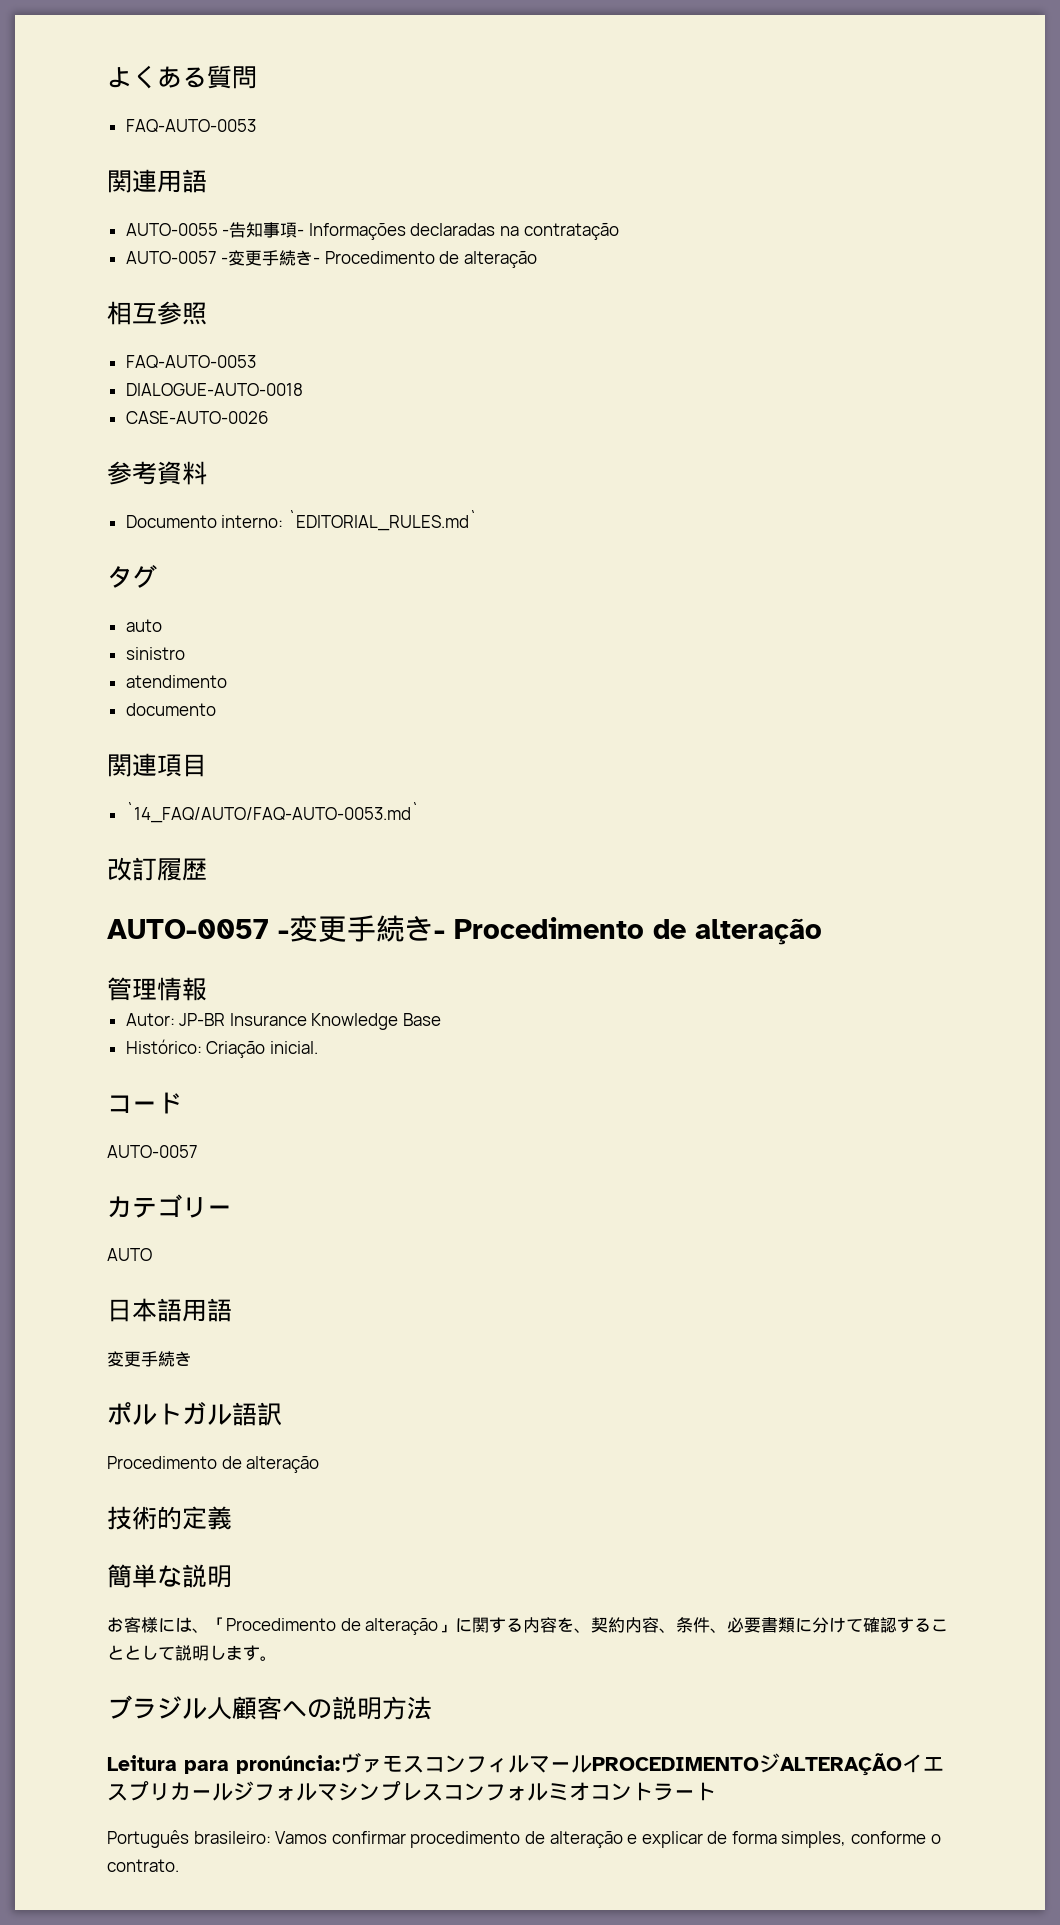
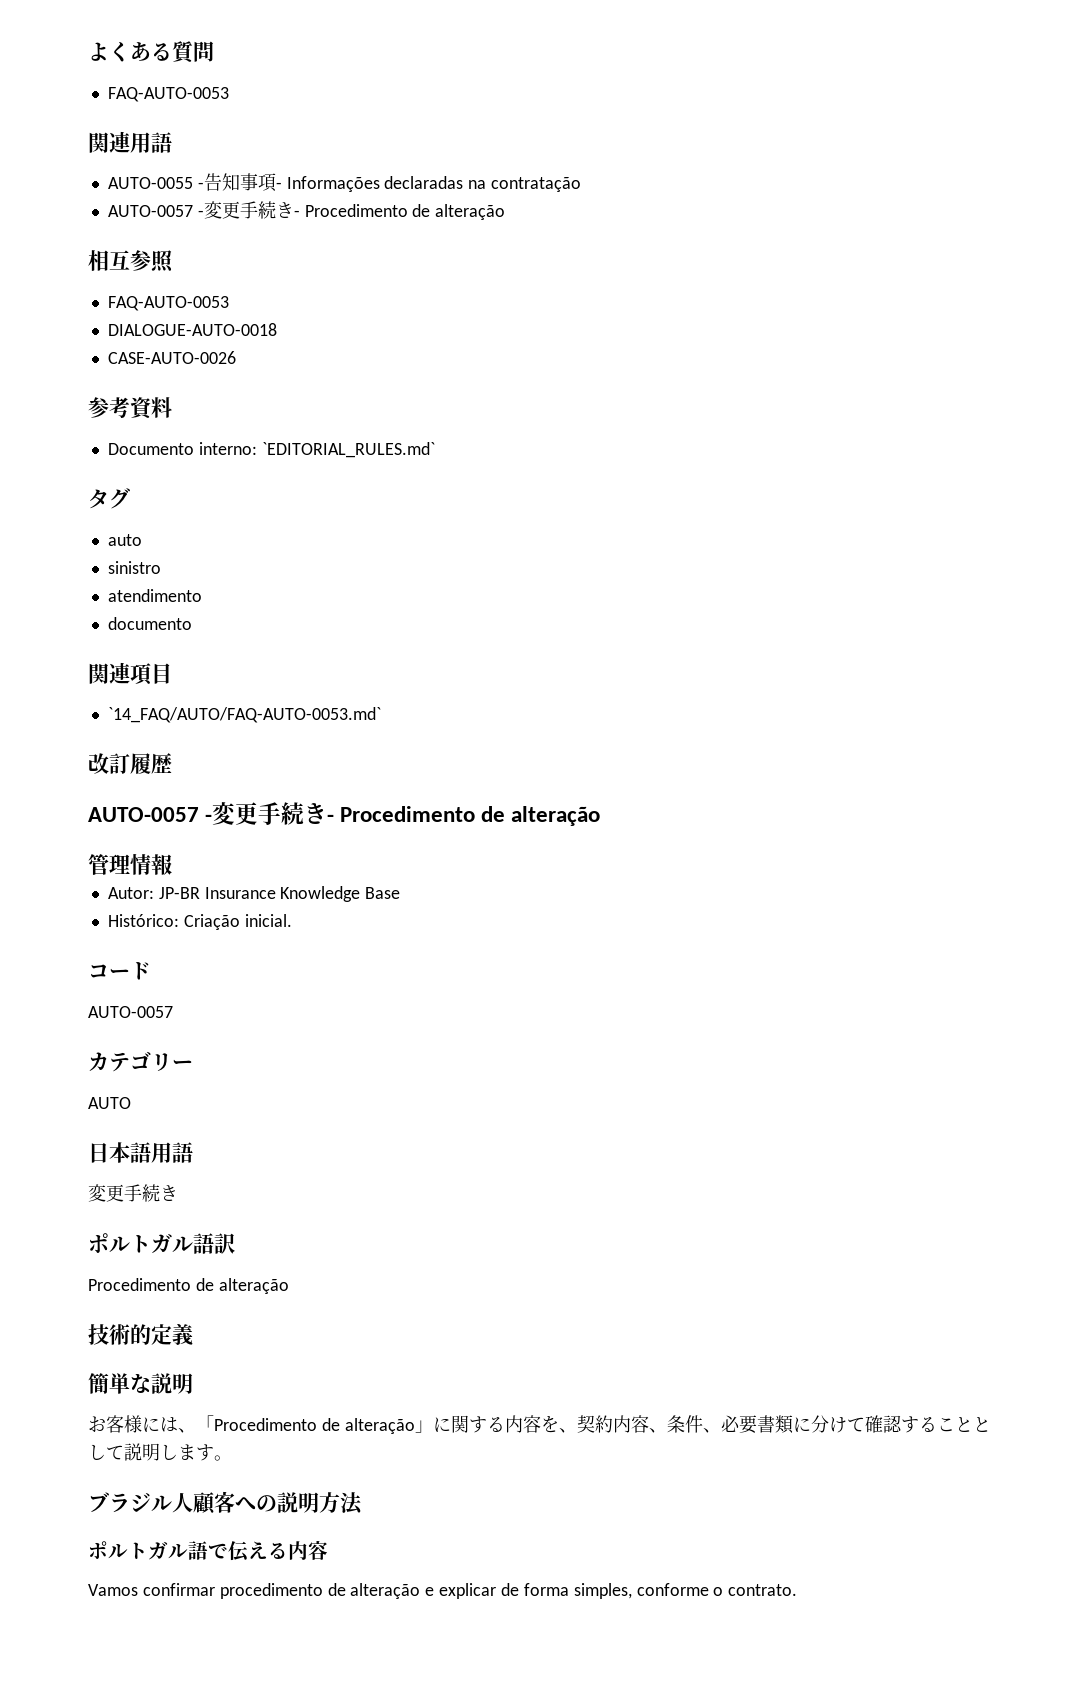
- Leitura para pronúncia:ヴァモスコンフィルマールPROCEDIMENTOジALTERAÇÃOイエスプリカールジフォルマシンプレスコンフォルミオコントラート
- Português brasileiro: Vamos confirmar procedimento de alteração e explicar de forma simples, conforme o contrato.
+ ポルトガル語で伝える内容
+ Vamos confirmar procedimento de alteração e explicar de forma simples, conforme o contrato.

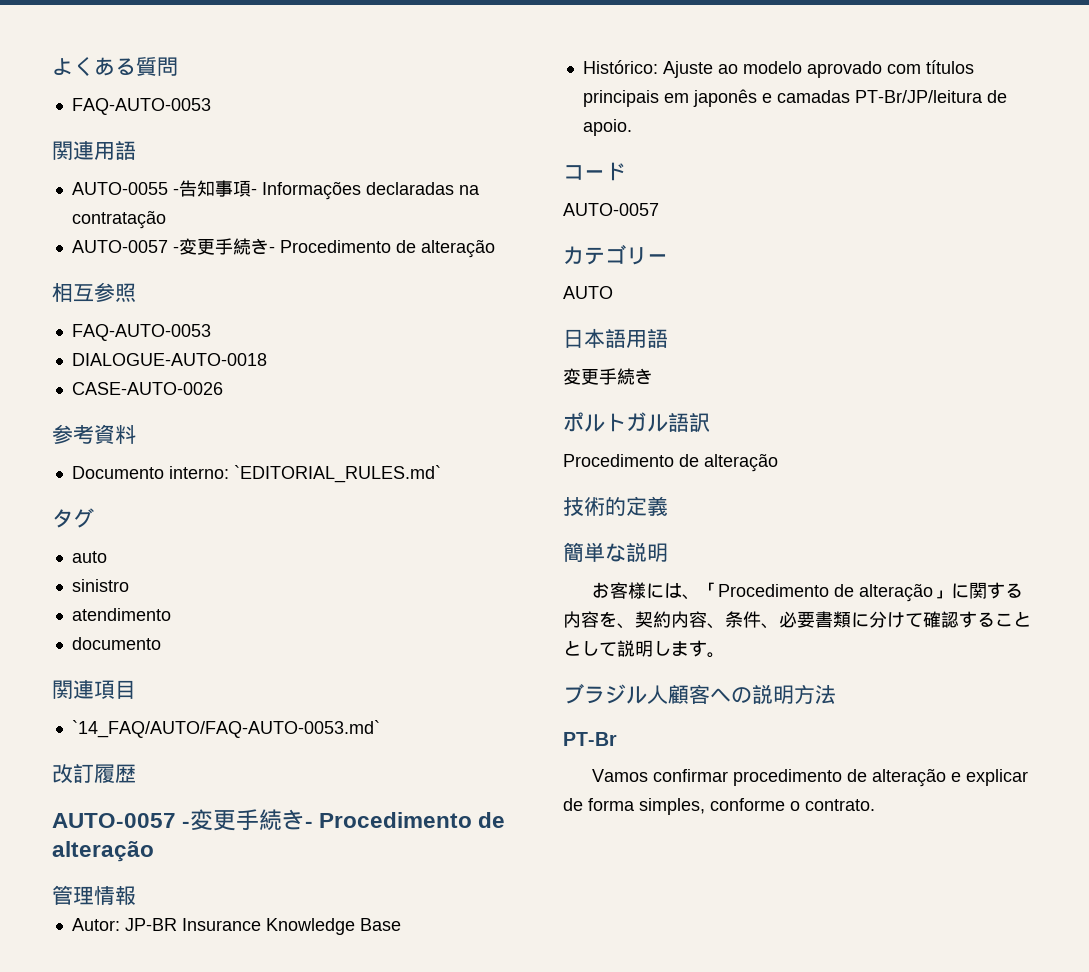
- Histórico: Criação inicial.
+ Histórico: Ajuste ao modelo aprovado com títulos principais em japonês e camadas PT-Br/JP/leitura de apoio.
- ポルトガル語で伝える内容
+ PT-Br

